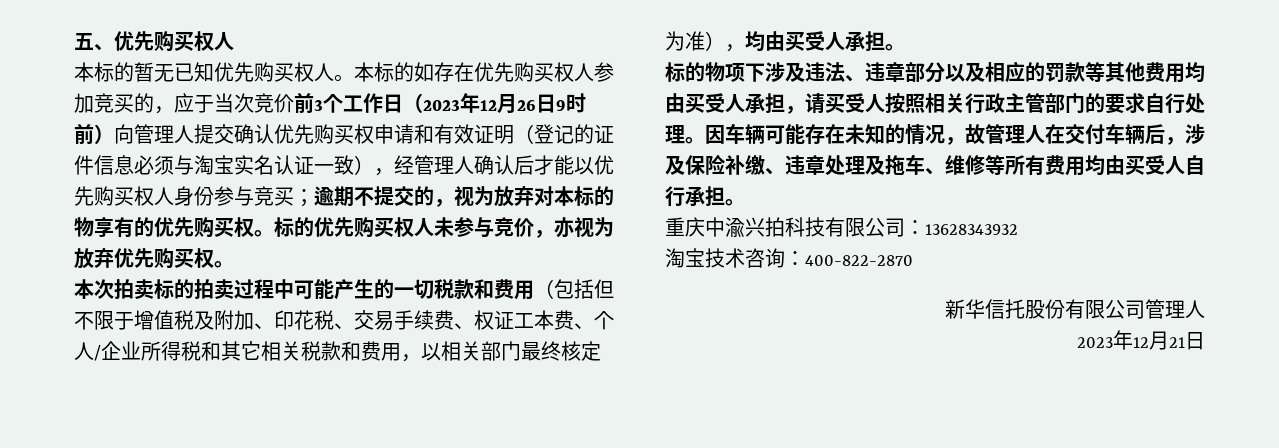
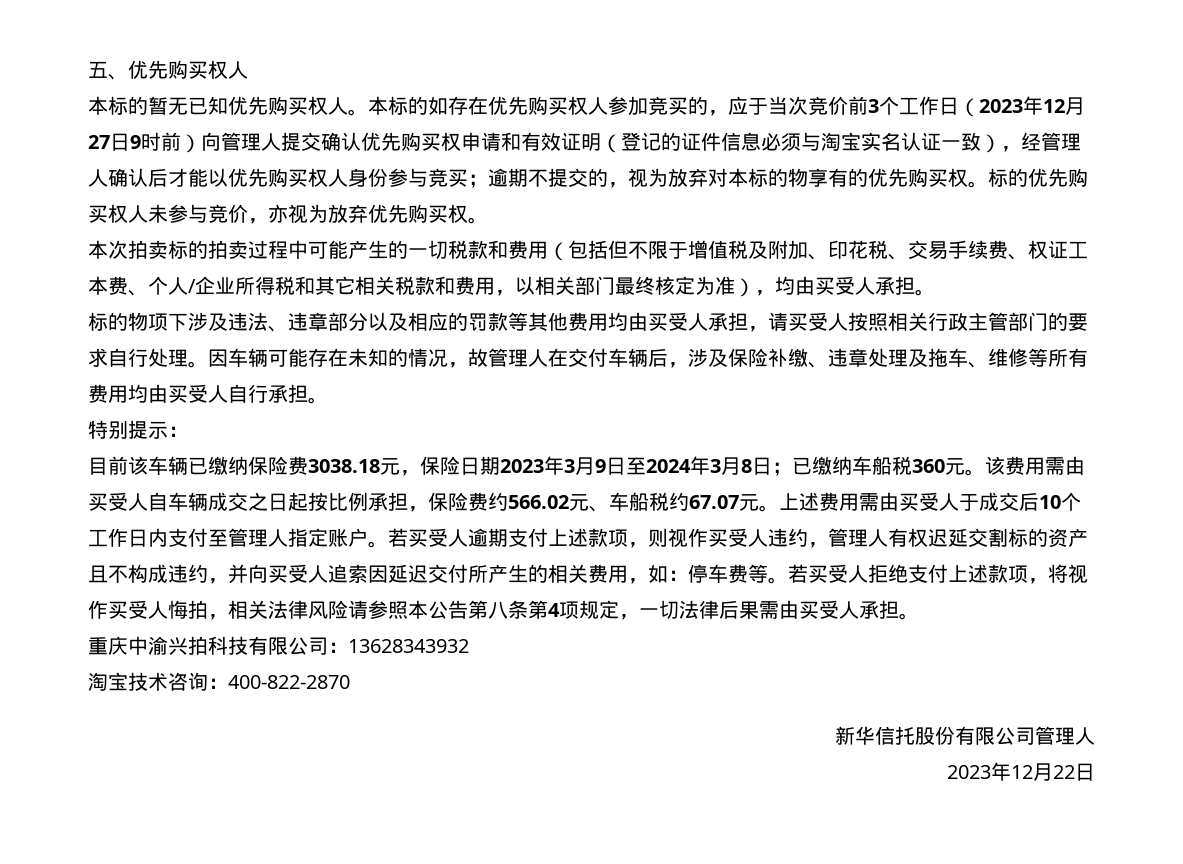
- 本标的如存在优先购买权人参加竞买的，应于当次竞价前3个工作日（2023年12月26日9时前）向管理人提交确认优先购买权申请和有效证明（登记的证件信息必须与淘宝实名认证一致），经管理人确认后才能以优先购买权人身份参与竞买；
+ 本标的如存在优先购买权人参加竞买的，应于当次竞价前3个工作日（2023年12月27日9时前）向管理人提交确认优先购买权申请和有效证明（登记的证件信息必须与淘宝实名认证一致），经管理人确认后才能以优先购买权人身份参与竞买；
+ 特别提示：
+ 目前该车辆已缴纳保险费3038.18元，保险日期2023年3月9日至2024年3月8日；已缴纳车船税360元。该费用需由买受人自车辆成交之日起按比例承担，保险费约566.02元、车船税约67.07元。上述费用需由买受人于成交后10个工作日内支付至管理人指定账户。若买受人逾期支付上述款项，则视作买受人违约，管理人有权迟延交割标的资产且不构成违约，并向买受人追索因延迟交付所产生的相关费用，如：停车费等。若买受人拒绝支付上述款项，将视作买受人悔拍，相关法律风险请参照本公告第八条第4项规定，一切法律后果需由买受人承担。
- 2023年12月21日
+ 2023年12月22日

